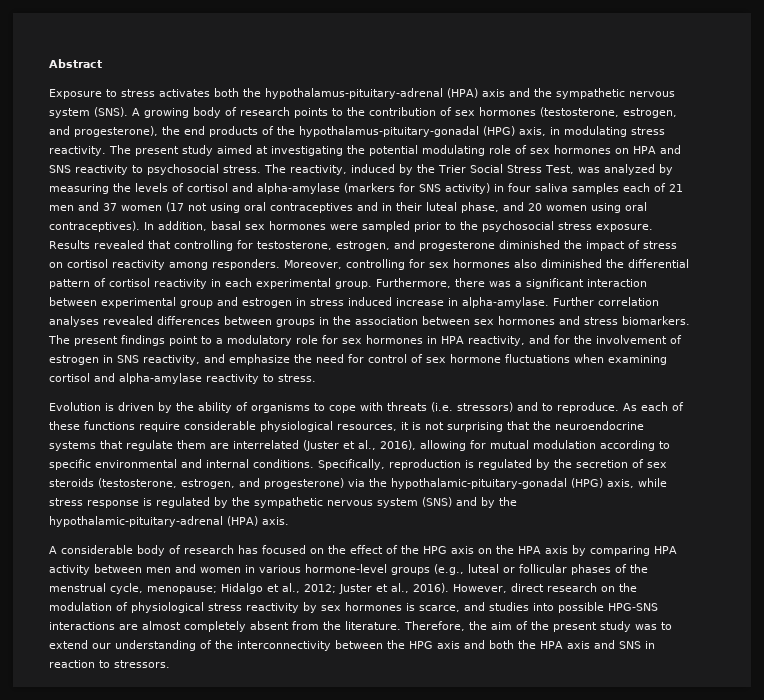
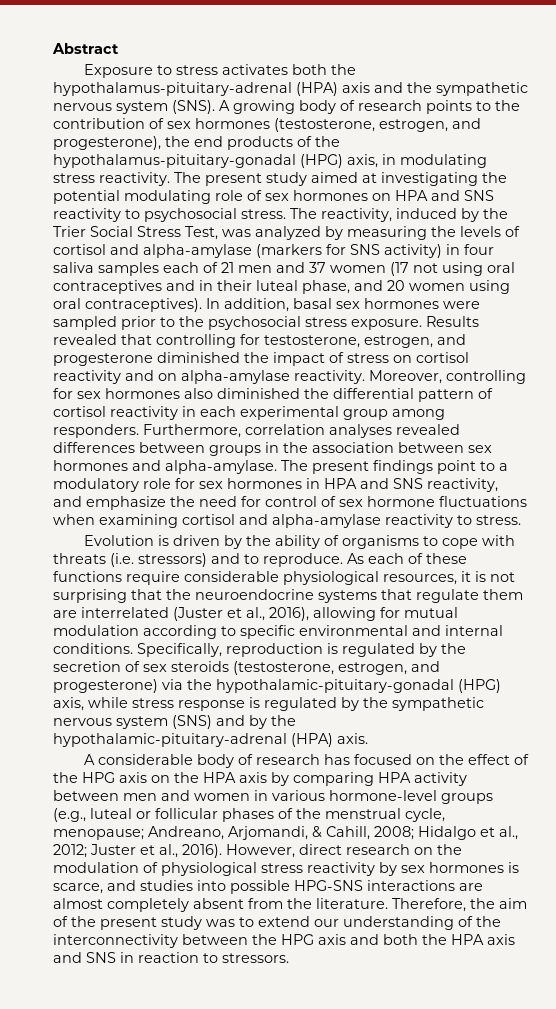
- Results revealed that controlling for testosterone, estrogen, and progesterone diminished the impact of stress on cortisol reactivity among responders.
+ Results revealed that controlling for testosterone, estrogen, and progesterone diminished the impact of stress on cortisol reactivity and on alpha-amylase reactivity.
- Moreover, controlling for sex hormones also diminished the differential pattern of cortisol reactivity in each experimental group. Furthermore, there was a significant interaction between experimental group and estrogen in stress induced increase in alpha-amylase. Further correlation analyses revealed differences between groups in the association between sex hormones and stress biomarkers.
+ Moreover, controlling for sex hormones also diminished the differential pattern of cortisol reactivity in each experimental group among responders. Furthermore, correlation analyses revealed differences between groups in the association between sex hormones and alpha-amylase.
- The present findings point to a modulatory role for sex hormones in HPA reactivity, and for the involvement of estrogen in SNS reactivity, and emphasize the need for control of sex hormone fluctuations when examining cortisol and alpha-amylase reactivity to stress.
+ The present findings point to a modulatory role for sex hormones in HPA and SNS reactivity, and emphasize the need for control of sex hormone fluctuations when examining cortisol and alpha-amylase reactivity to stress.
- A considerable body of research has focused on the effect of the HPG axis on the HPA axis by comparing HPA activity between men and women in various hormone-level groups (e.g., luteal or follicular phases of the menstrual cycle, menopause; Hidalgo et al., 2012; Juster et al., 2016).
+ A considerable body of research has focused on the effect of the HPG axis on the HPA axis by comparing HPA activity between men and women in various hormone-level groups (e.g., luteal or follicular phases of the menstrual cycle, menopause; Andreano, Arjomandi, & Cahill, 2008; Hidalgo et al., 2012; Juster et al., 2016).

